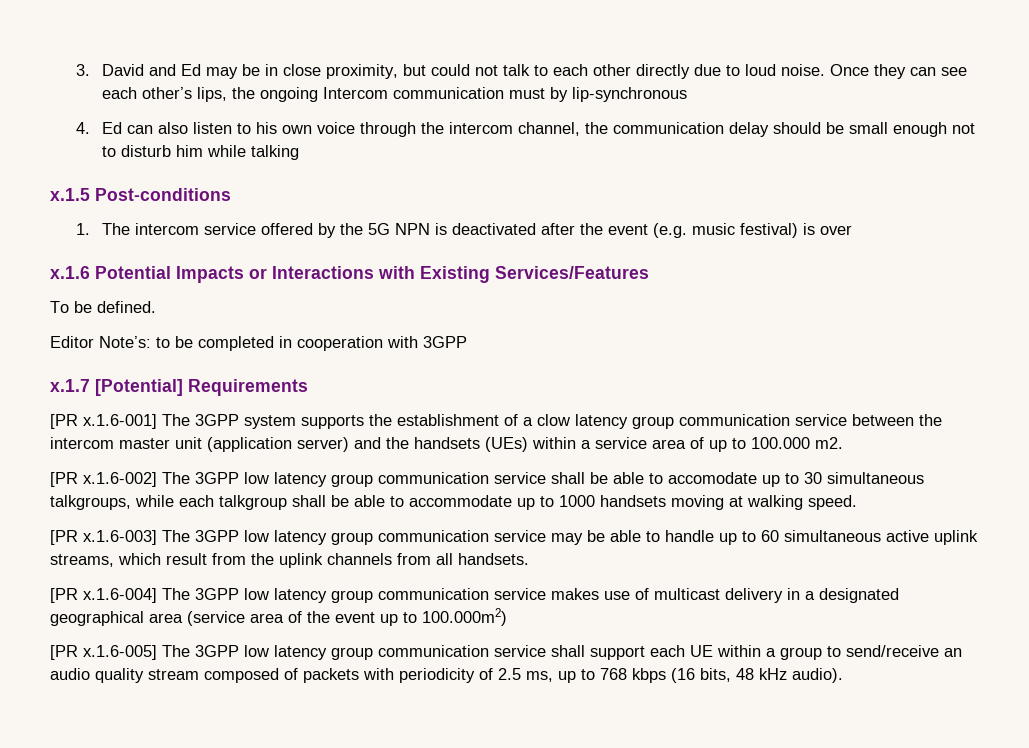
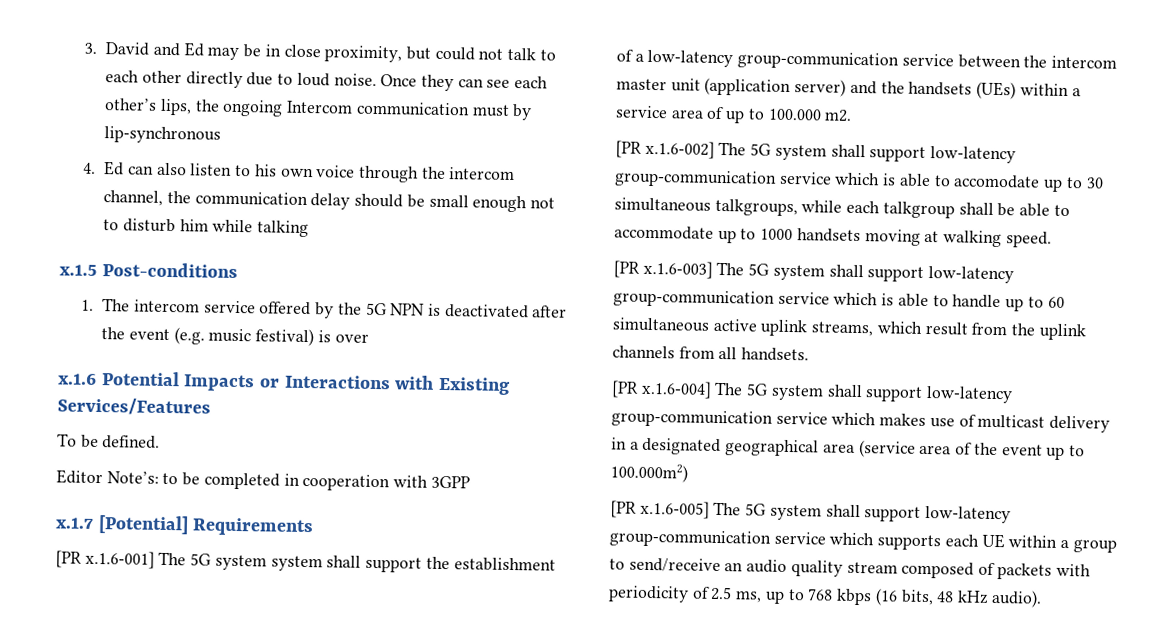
- [PR x.1.6-001] The 3GPP system supports the establishment of a clow latency group communication service between the intercom master unit (application server) and the handsets (UEs) within a service area of up to 100.000 m2.
+ [PR x.1.6-001] The 5G system system shall support the establishment of a low-latency group-communication service between the intercom master unit (application server) and the handsets (UEs) within a service area of up to 100.000 m2.
- [PR x.1.6-002] The 3GPP low latency group communication service shall be able to accomodate up to 30 simultaneous talkgroups, while each talkgroup shall be able to accommodate up to 1000 handsets moving at walking speed.
+ [PR x.1.6-002] The 5G system shall support low-latency group-communication service which is able to accomodate up to 30 simultaneous talkgroups, while each talkgroup shall be able to accommodate up to 1000 handsets moving at walking speed.
- [PR x.1.6-003] The 3GPP low latency group communication service may be able to handle up to 60 simultaneous active uplink streams, which result from the uplink channels from all handsets.
+ [PR x.1.6-003] The 5G system shall support low-latency group-communication service which is able to handle up to 60 simultaneous active uplink streams, which result from the uplink channels from all handsets.
- [PR x.1.6-004] The 3GPP low latency group communication service makes use of multicast delivery in a designated geographical area (service area of the event up to 100.000m2)
+ [PR x.1.6-004] The 5G system shall support low-latency group-communication service which makes use of multicast delivery in a designated geographical area (service area of the event up to 100.000m2)
- [PR x.1.6-005] The 3GPP low latency group communication service shall support each UE within a group to send/receive an audio quality stream composed of packets with periodicity of 2.5 ms, up to 768 kbps (16 bits, 48 kHz audio).
+ [PR x.1.6-005] The 5G system shall support low-latency group-communication service which supports each UE within a group to send/receive an audio quality stream composed of packets with periodicity of 2.5 ms, up to 768 kbps (16 bits, 48 kHz audio).

